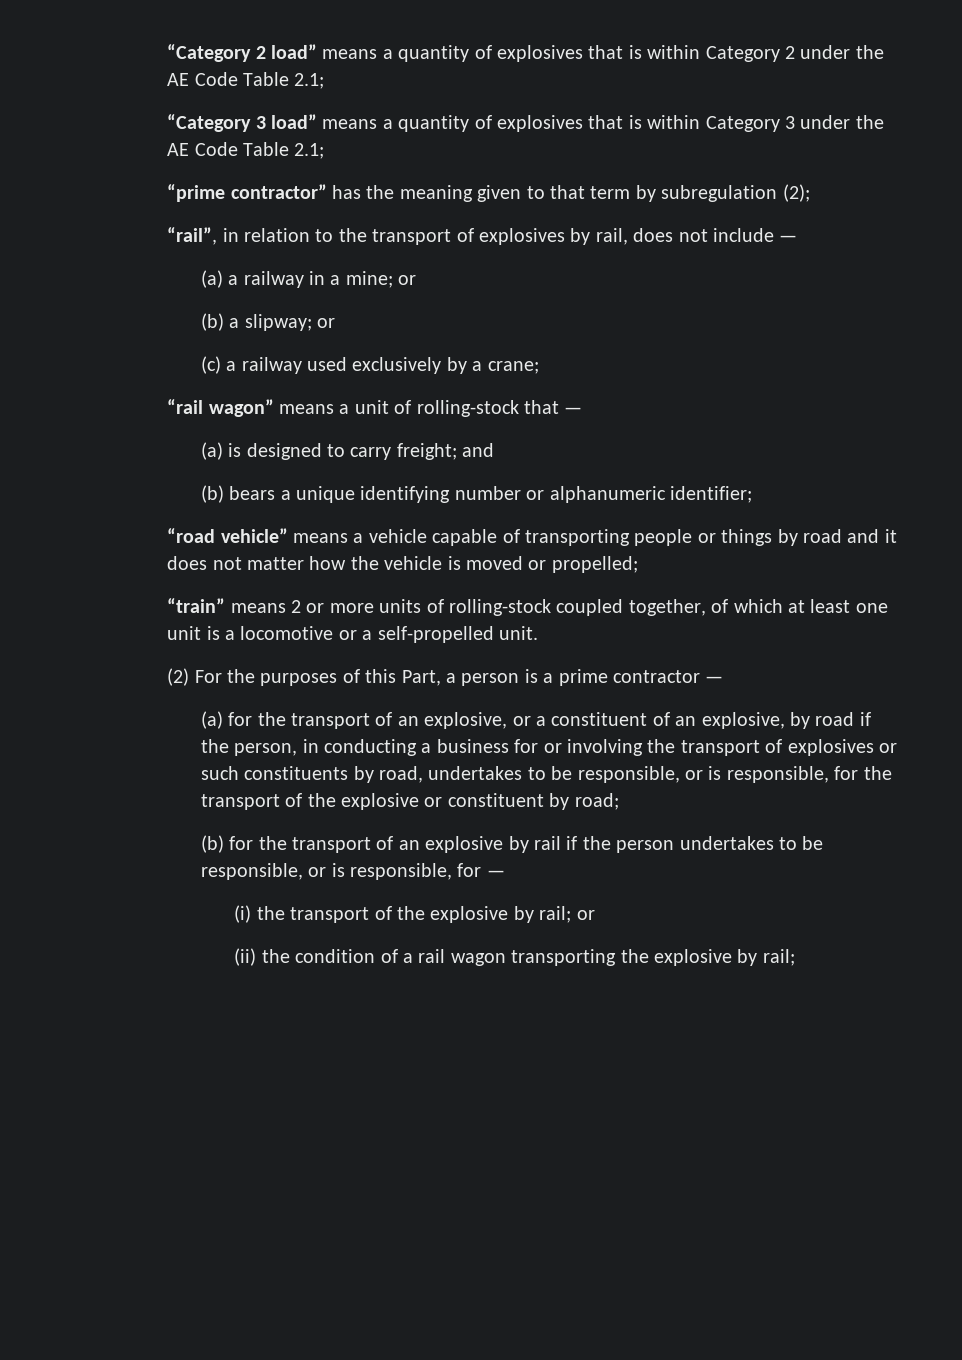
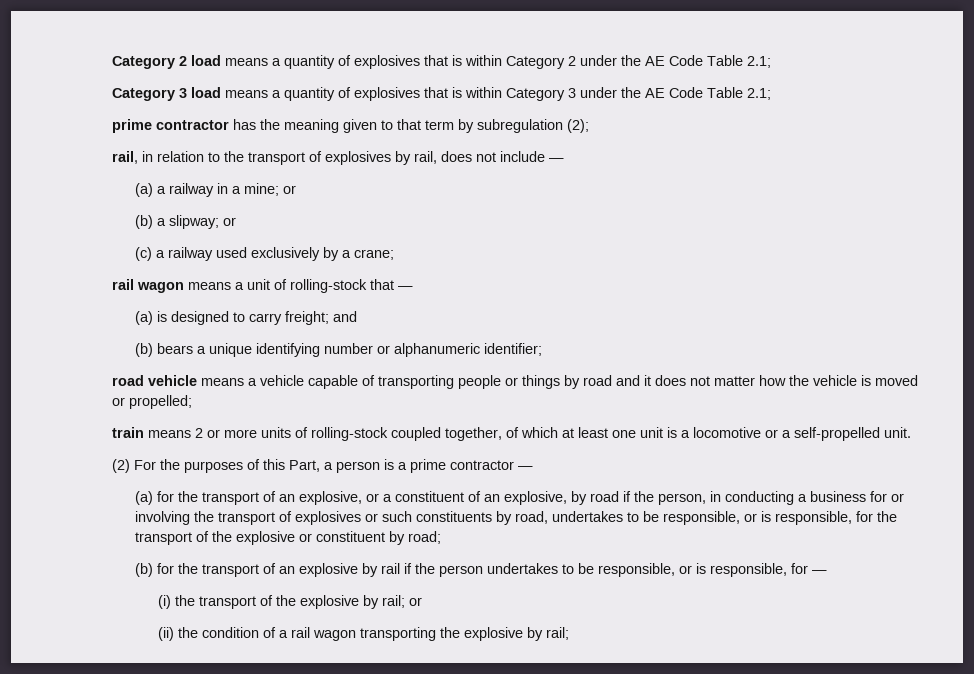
- “Category 2 load” means a quantity of explosives that is within Category 2 under the AE Code Table 2.1;
+ Category 2 load means a quantity of explosives that is within Category 2 under the AE Code Table 2.1;
- “Category 3 load” means a quantity of explosives that is within Category 3 under the AE Code Table 2.1;
+ Category 3 load means a quantity of explosives that is within Category 3 under the AE Code Table 2.1;
- “prime contractor” has the meaning given to that term by subregulation (2);
+ prime contractor has the meaning given to that term by subregulation (2);
- “rail”, in relation to the transport of explosives by rail, does not include —
+ rail, in relation to the transport of explosives by rail, does not include —
- “rail wagon” means a unit of rolling-stock that —
+ rail wagon means a unit of rolling-stock that —
- “road vehicle” means a vehicle capable of transporting people or things by road and it does not matter how the vehicle is moved or propelled;
+ road vehicle means a vehicle capable of transporting people or things by road and it does not matter how the vehicle is moved or propelled;
- “train” means 2 or more units of rolling-stock coupled together, of which at least one unit is a locomotive or a self-propelled unit.
+ train means 2 or more units of rolling-stock coupled together, of which at least one unit is a locomotive or a self-propelled unit.

